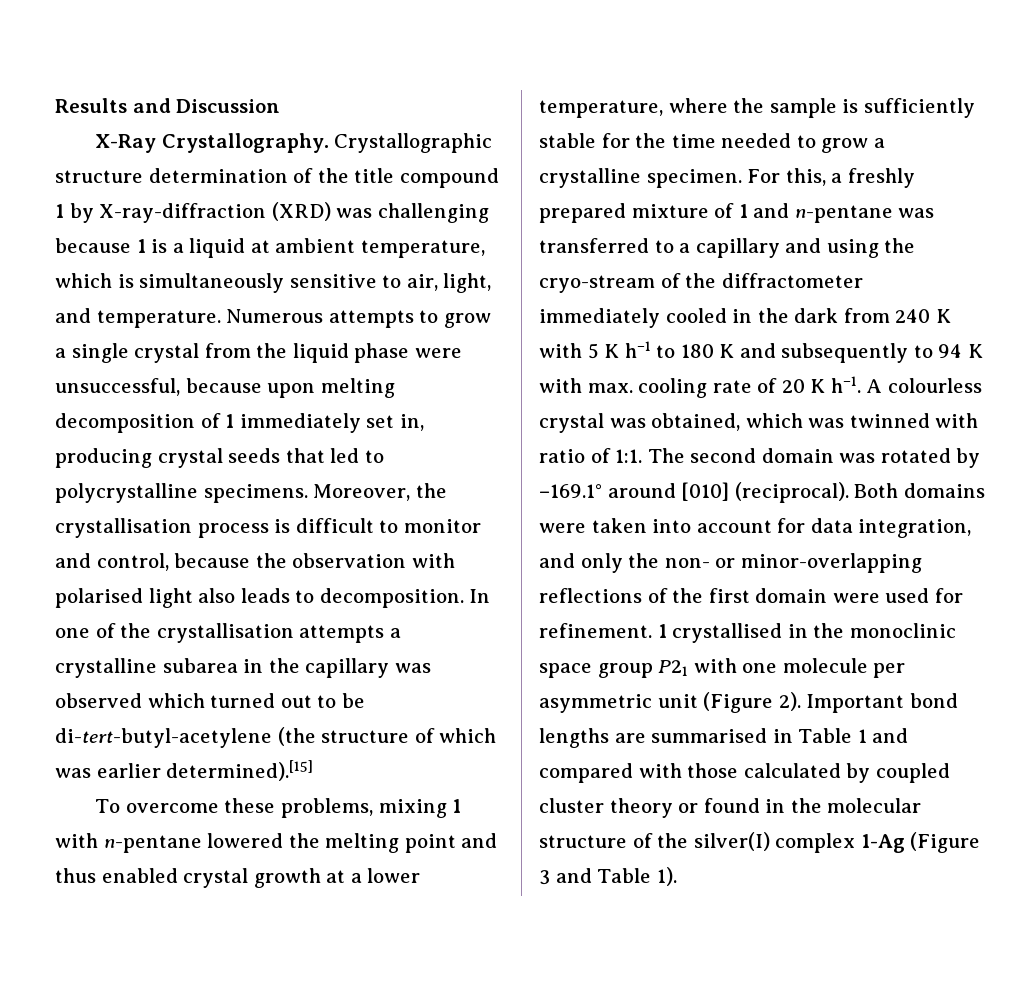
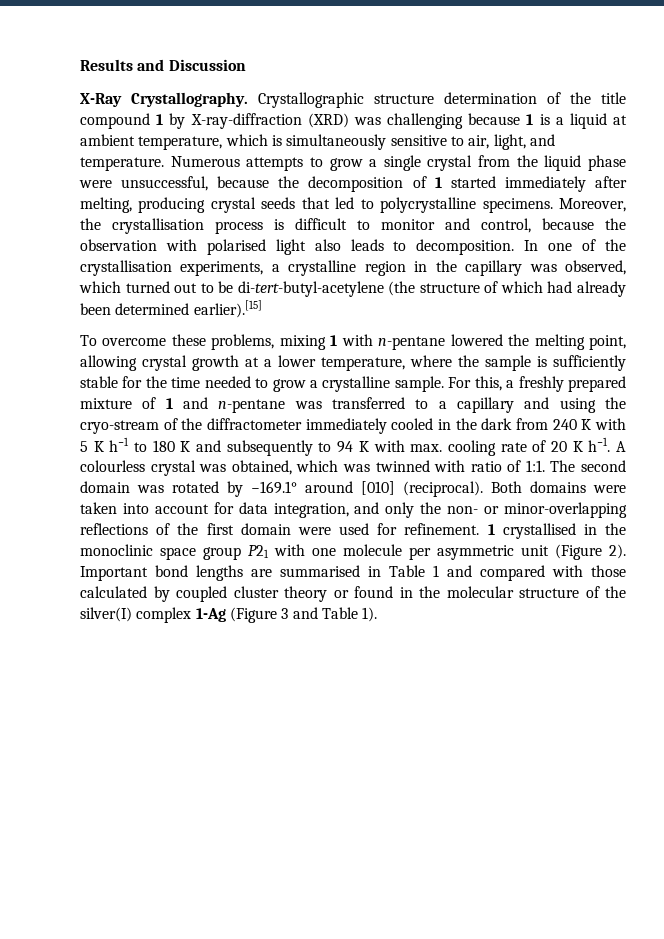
- Numerous attempts to grow a single crystal from the liquid phase were unsuccessful, because upon melting decomposition of 1 immediately set in, producing crystal seeds that led to polycrystalline specimens.
+ Numerous attempts to grow a single crystal from the liquid phase were unsuccessful, because the decomposition of 1 started immediately after melting, producing crystal seeds that led to polycrystalline specimens.
- In one of the crystallisation attempts a crystalline subarea in the capillary was observed which turned out to be di-tert-butyl-acetylene (the structure of which was earlier determined).[15]
+ In one of the crystallisation experiments, a crystalline region in the capillary was observed, which turned out to be di-tert-butyl-acetylene (the structure of which had already been determined earlier).[15]
- To overcome these problems, mixing 1 with n-pentane lowered the melting point and thus enabled crystal growth at a lower temperature, where the sample is sufficiently stable for the time needed to grow a crystalline specimen.
+ To overcome these problems, mixing 1 with n-pentane lowered the melting point, allowing crystal growth at a lower temperature, where the sample is sufficiently stable for the time needed to grow a crystalline sample.

